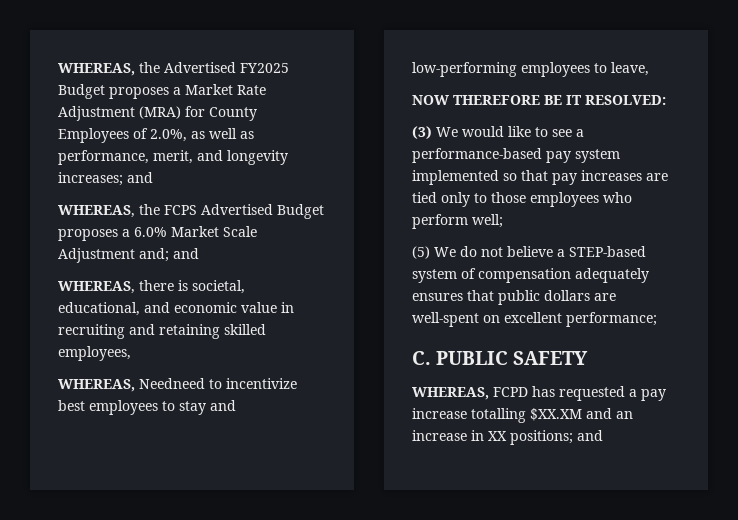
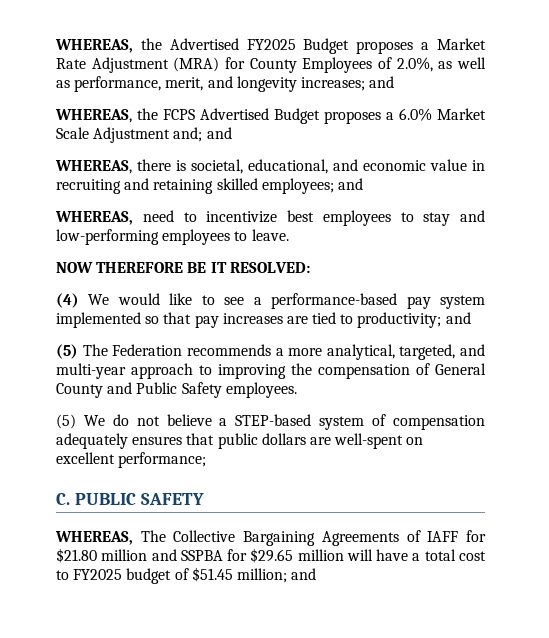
- WHEREAS, there is societal, educational, and economic value in recruiting and retaining skilled employees,
- WHEREAS, Needneed to incentivize best employees to stay and low-performing employees to leave,
+ WHEREAS, there is societal, educational, and economic value in recruiting and retaining skilled employees; and
+ WHEREAS, need to incentivize best employees to stay and low-performing employees to leave.
- (3) We would like to see a performance-based pay system implemented so that pay increases are tied only to those employees who perform well;
+ (4) We would like to see a performance-based pay system implemented so that pay increases are tied to productivity; and
+ (5) The Federation recommends a more analytical, targeted, and multi-year approach to improving the compensation of General County and Public Safety employees.
- WHEREAS, FCPD has requested a pay increase totalling $XX.XM and an increase in XX positions; and
+ WHEREAS, The Collective Bargaining Agreements of IAFF for $21.80 million and SSPBA for $29.65 million will have a total cost to FY2025 budget of $51.45 million; and

